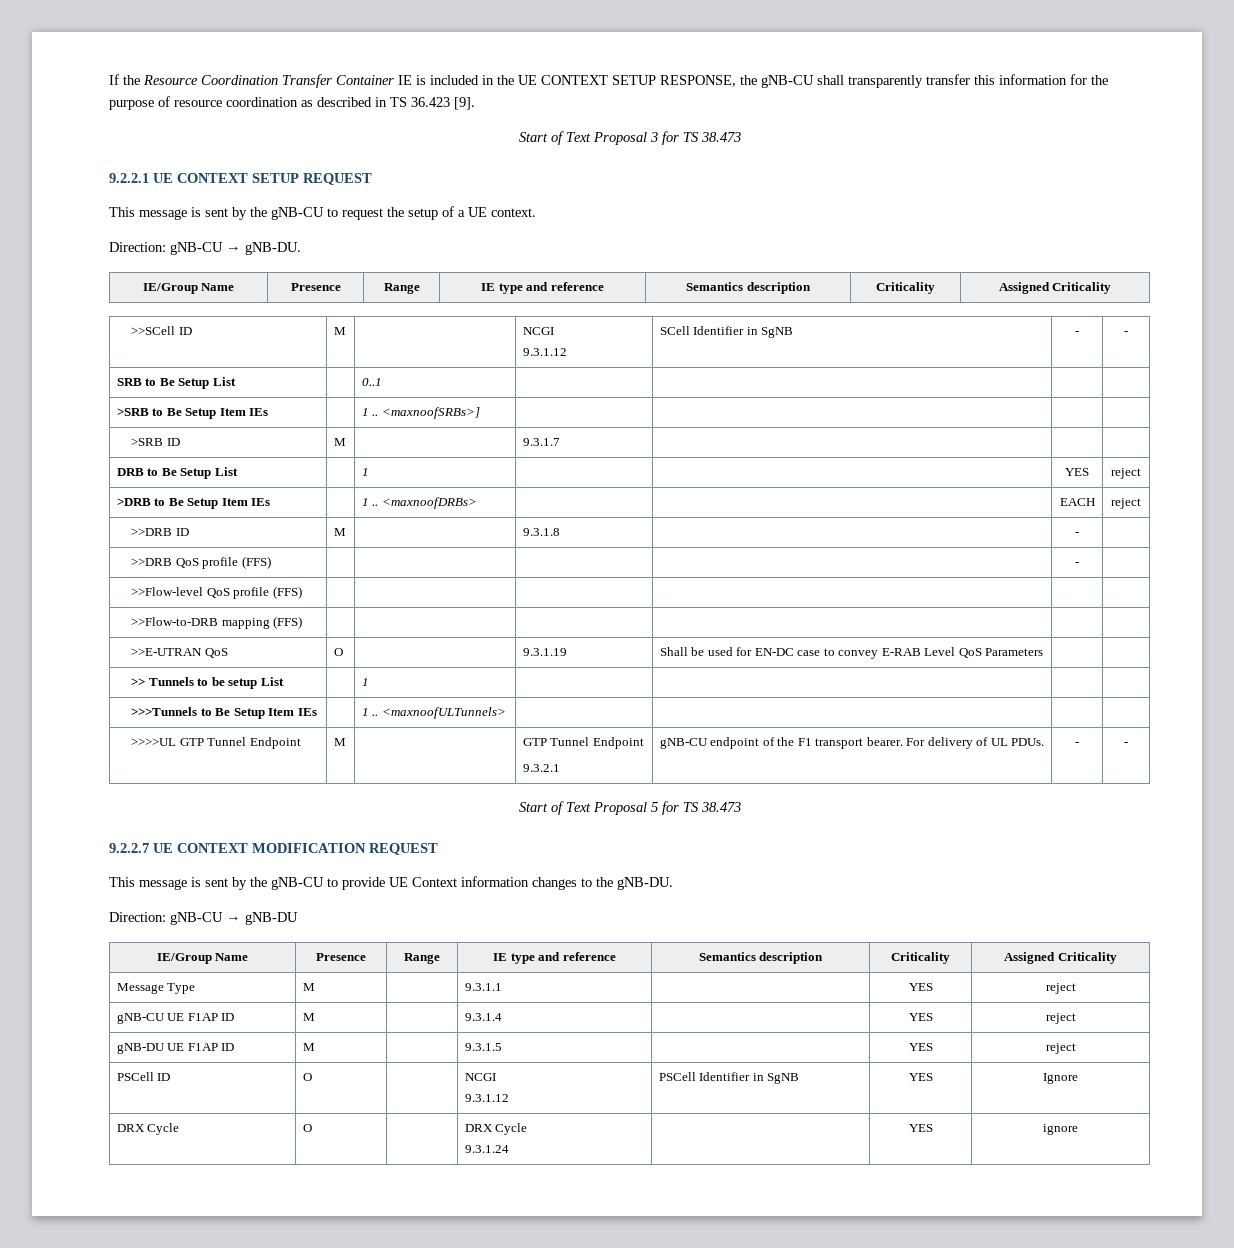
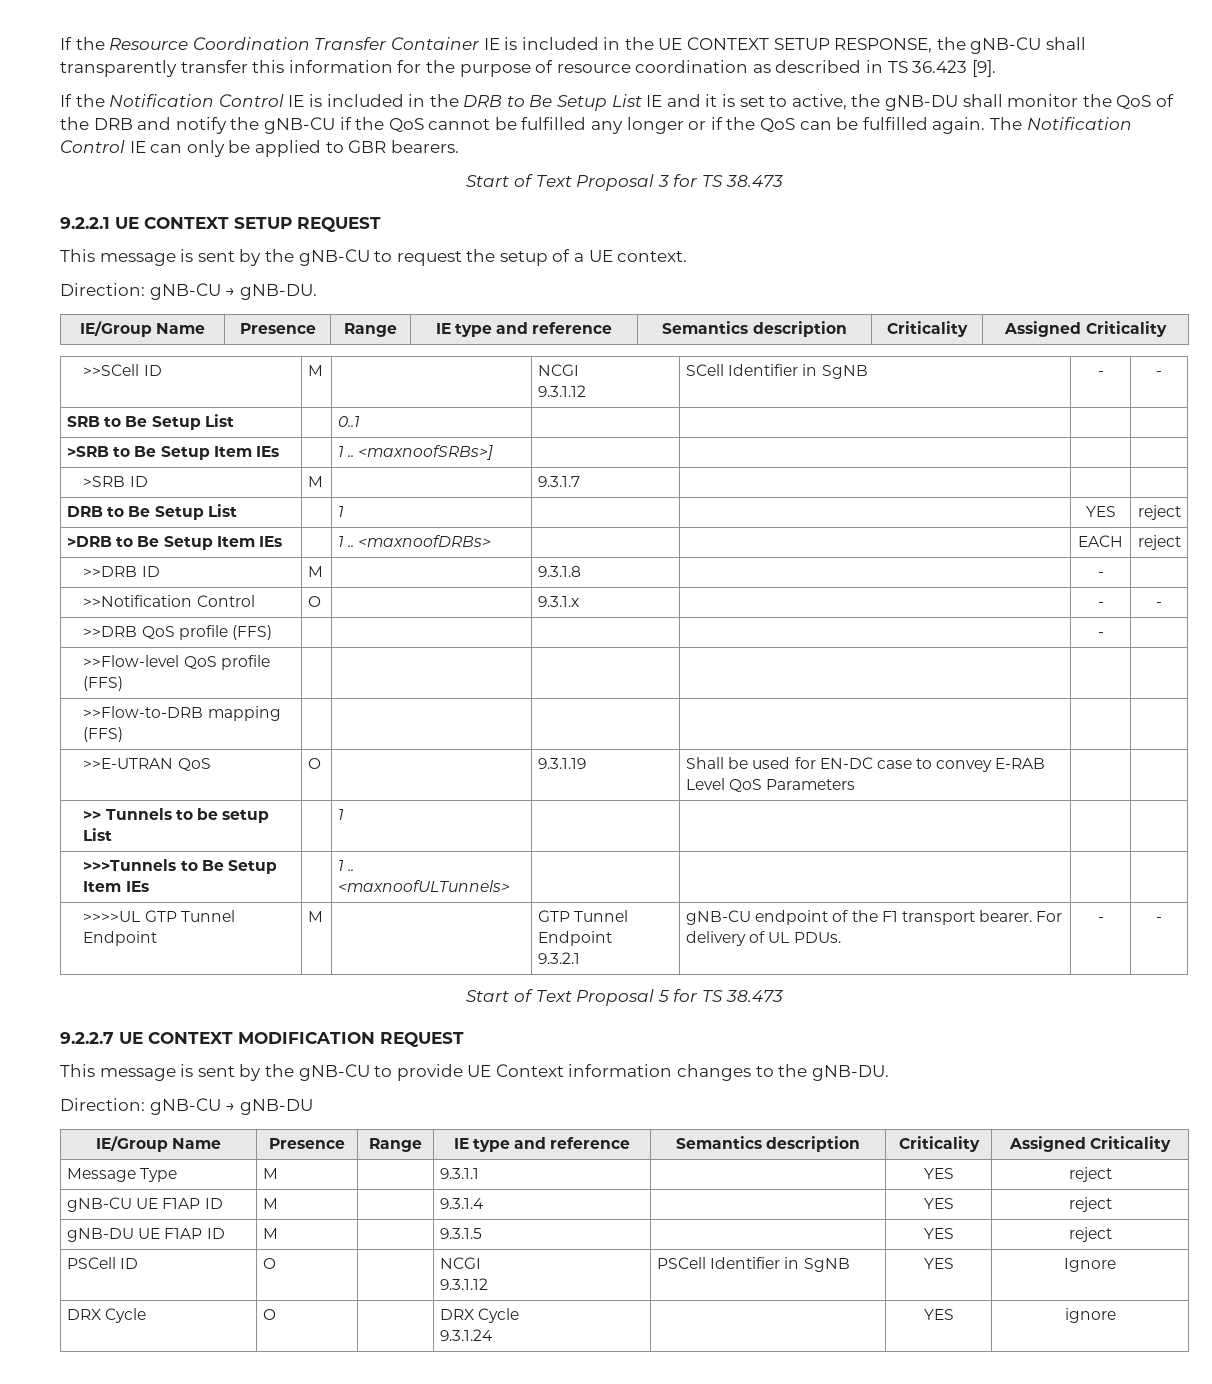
+ If the Notification Control IE is included in the DRB to Be Setup List IE and it is set to active, the gNB-DU shall monitor the QoS of the DRB and notify the gNB-CU if the QoS cannot be fulfilled any longer or if the QoS can be fulfilled again. The Notification Control IE can only be applied to GBR bearers.
+ >>Notification Control | O | | 9.3.1.x | | - | -

